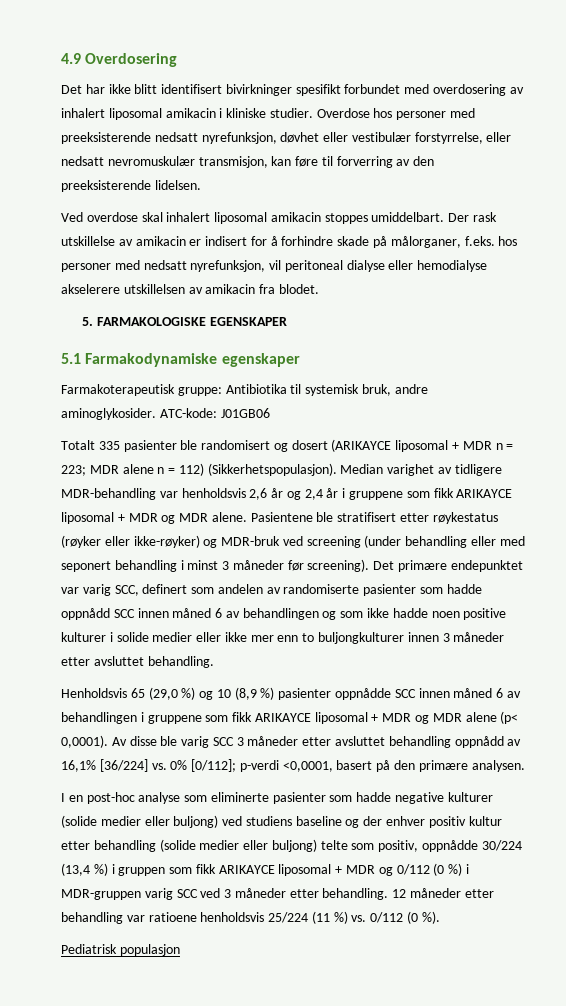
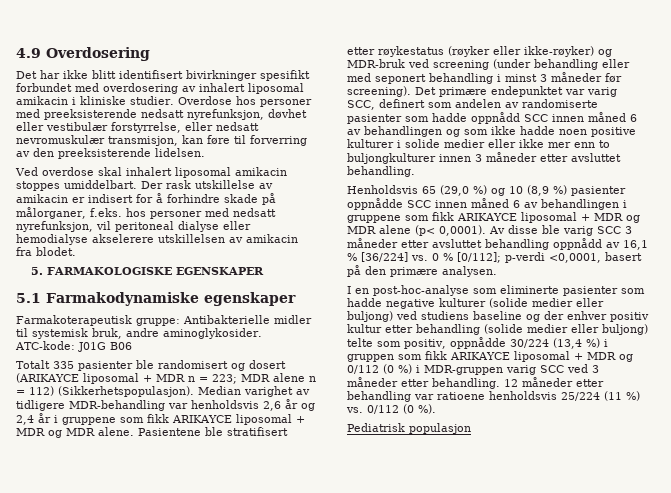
- Farmakoterapeutisk gruppe: Antibiotika til systemisk bruk, andre aminoglykosider.
+ Farmakoterapeutisk gruppe: Antibakterielle midler til systemisk bruk, andre aminoglykosider.
- ATC-kode: J01GB06
+ ATC-kode: J01G B06
- Av disse ble varig SCC 3 måneder etter avsluttet behandling oppnådd av 16,1% [36/224] vs. 0% [0/112]; p-verdi <0,0001, basert på den primære analysen.
+ Av disse ble varig SCC 3 måneder etter avsluttet behandling oppnådd av 16,1 % [36/224] vs. 0 % [0/112]; p-verdi <0,0001, basert på den primære analysen.
- I en post-hoc analyse som eliminerte pasienter som hadde negative kulturer (solide medier eller buljong) ved studiens baseline og der enhver positiv kultur etter behandling (solide medier eller buljong) telte som positiv, oppnådde 30/224 (13,4 %) i gruppen som fikk ARIKAYCE liposomal + MDR og 0/112 (0 %) i MDR-gruppen varig SCC ved 3 måneder etter behandling.
+ I en post-hoc-analyse som eliminerte pasienter som hadde negative kulturer (solide medier eller buljong) ved studiens baseline og der enhver positiv kultur etter behandling (solide medier eller buljong) telte som positiv, oppnådde 30/224 (13,4 %) i gruppen som fikk ARIKAYCE liposomal + MDR og 0/112 (0 %) i MDR-gruppen varig SCC ved 3 måneder etter behandling.

